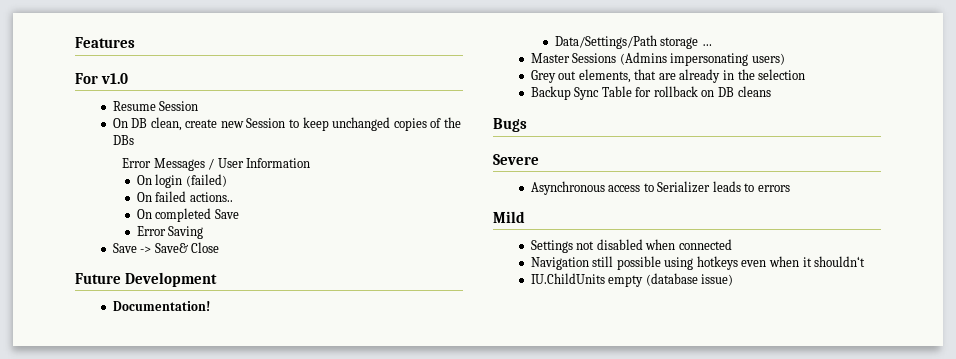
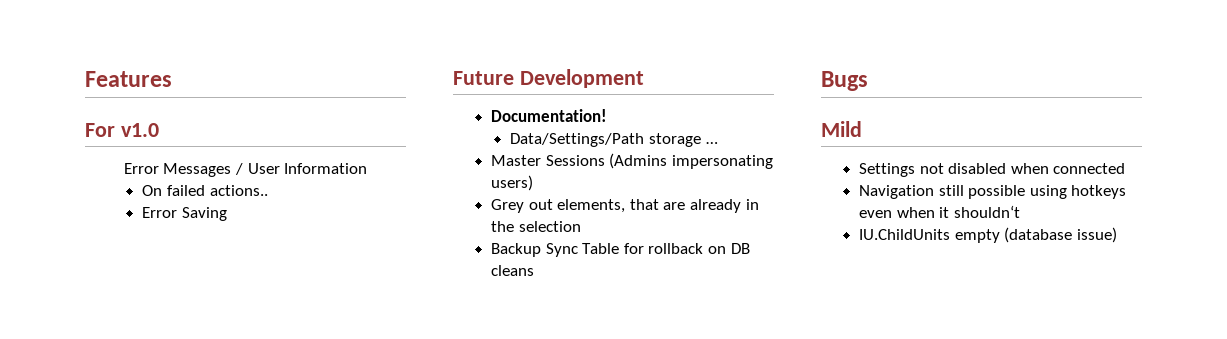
- Resume Session
- On DB clean, create new Session to keep unchanged copies of the DBs
- On login (failed)
- On completed Save
- Save -> Save& Close
- Severe
- Asynchronous access to Serializer leads to errors

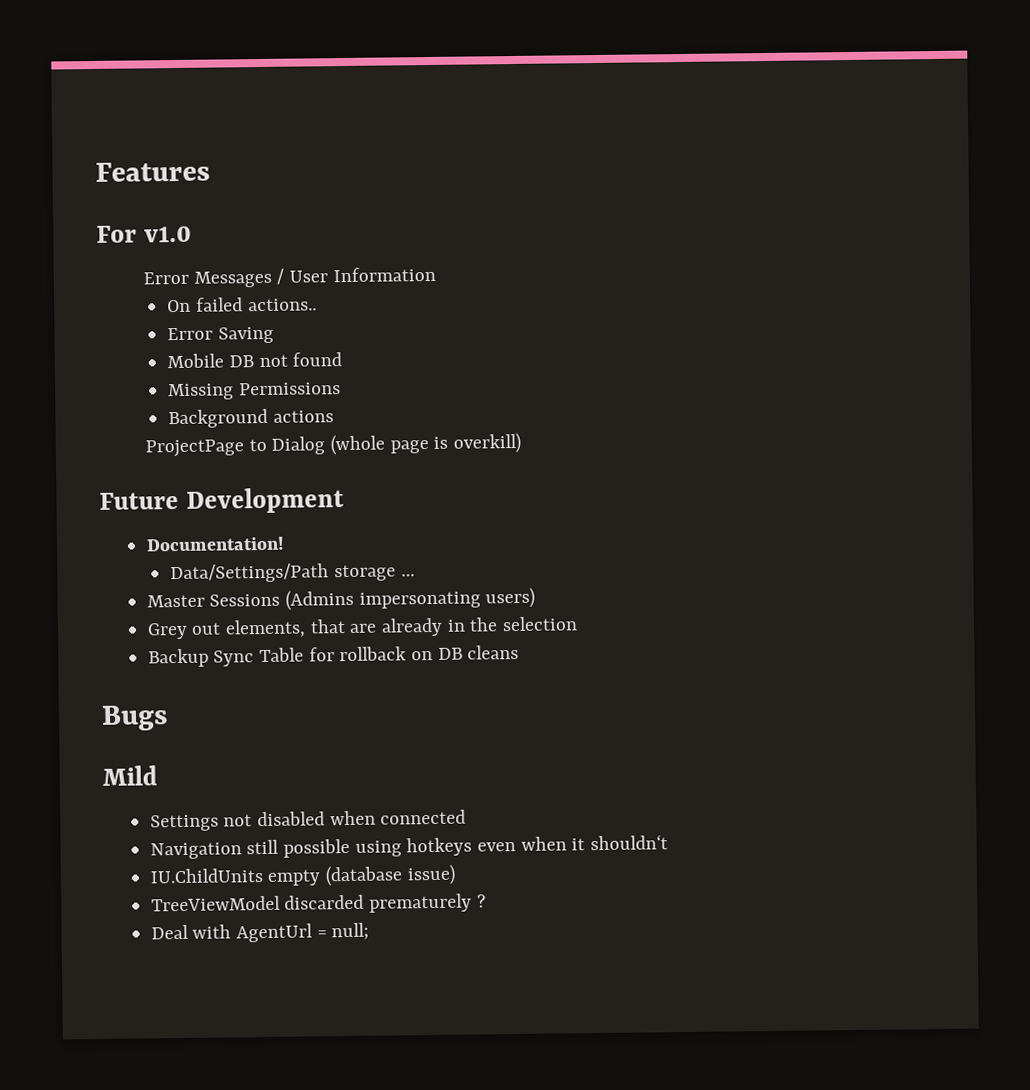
+ Mobile DB not found
+ Missing Permissions
+ Background actions
+ ProjectPage to Dialog (whole page is overkill)
+ TreeViewModel discarded prematurely ?
+ Deal with AgentUrl = null;

